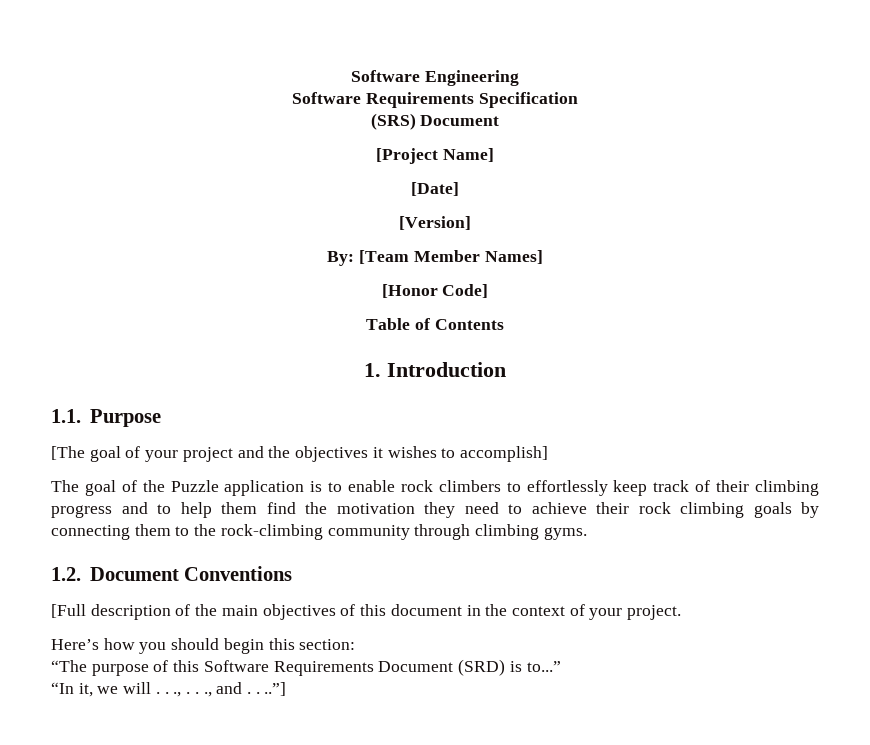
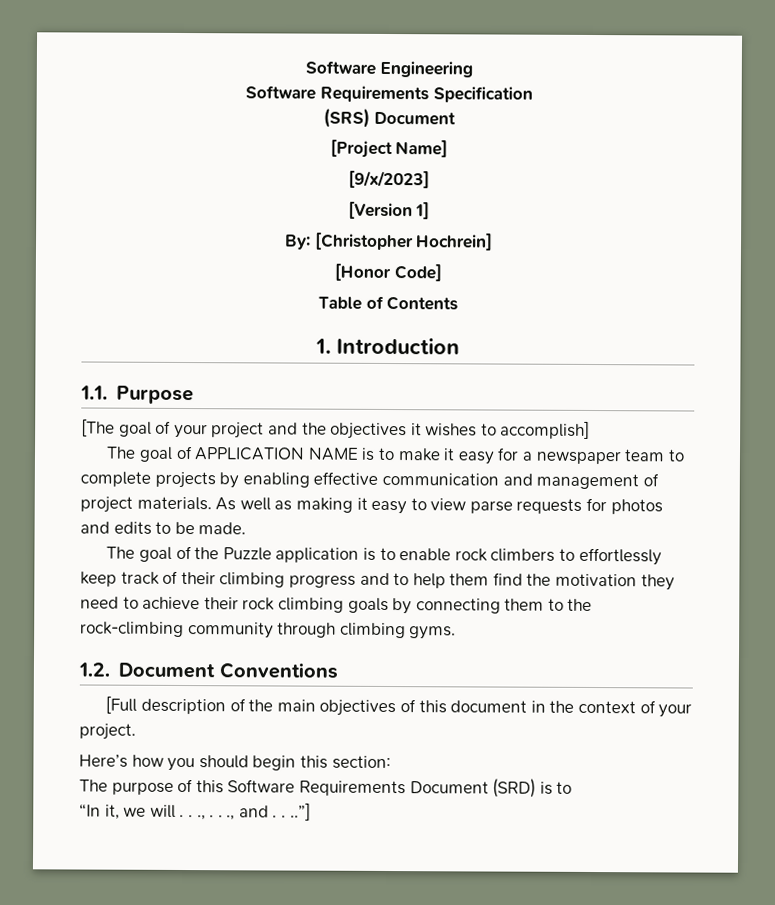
- [Date]
- [Version]
- By: [Team Member Names]
+ [9/x/2023]
+ [Version 1]
+ By: [Christopher Hochrein]
+ The goal of APPLICATION NAME is to make it easy for a newspaper team to complete projects by enabling effective communication and management of project materials. As well as making it easy to view parse requests for photos and edits to be made.
- “The purpose of this Software Requirements Document (SRD) is to...”
+ The purpose of this Software Requirements Document (SRD) is to

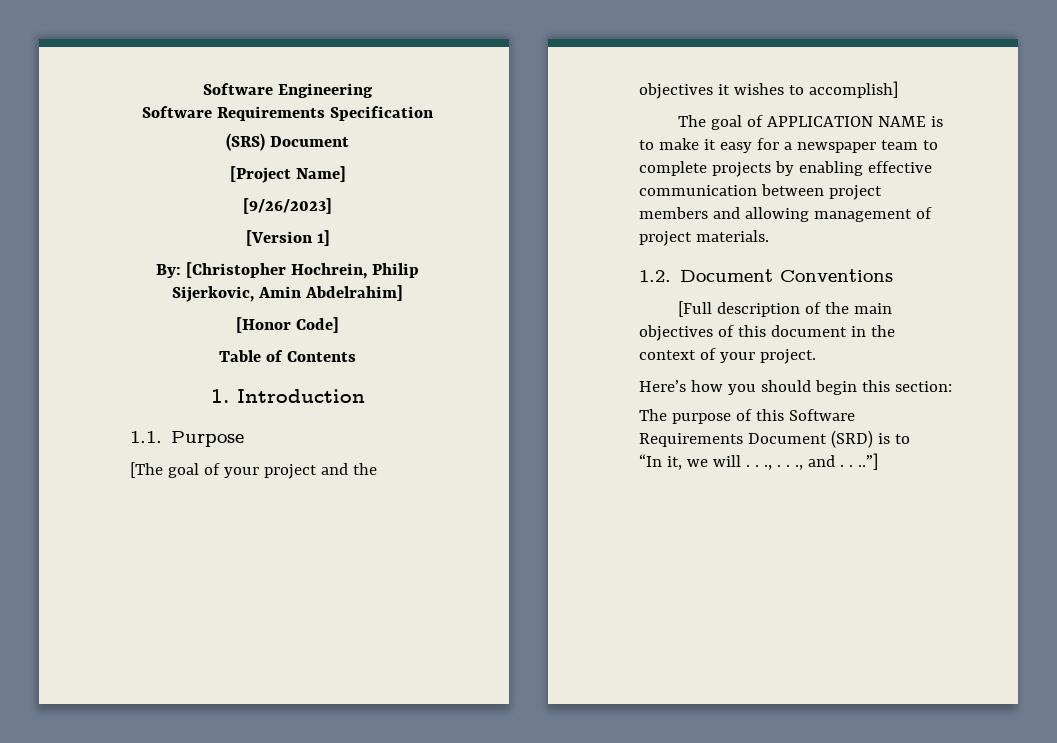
- [9/x/2023]
+ [9/26/2023]
- By: [Christopher Hochrein]
+ By: [Christopher Hochrein, Philip Sijerkovic, Amin Abdelrahim]
- The goal of APPLICATION NAME is to make it easy for a newspaper team to complete projects by enabling effective communication and management of project materials. As well as making it easy to view parse requests for photos and edits to be made.
- The goal of the Puzzle application is to enable rock climbers to effortlessly keep track of their climbing progress and to help them find the motivation they need to achieve their rock climbing goals by connecting them to the rock-climbing community through climbing gyms.
+ The goal of APPLICATION NAME is to make it easy for a newspaper team to complete projects by enabling effective communication between project members and allowing management of project materials.

